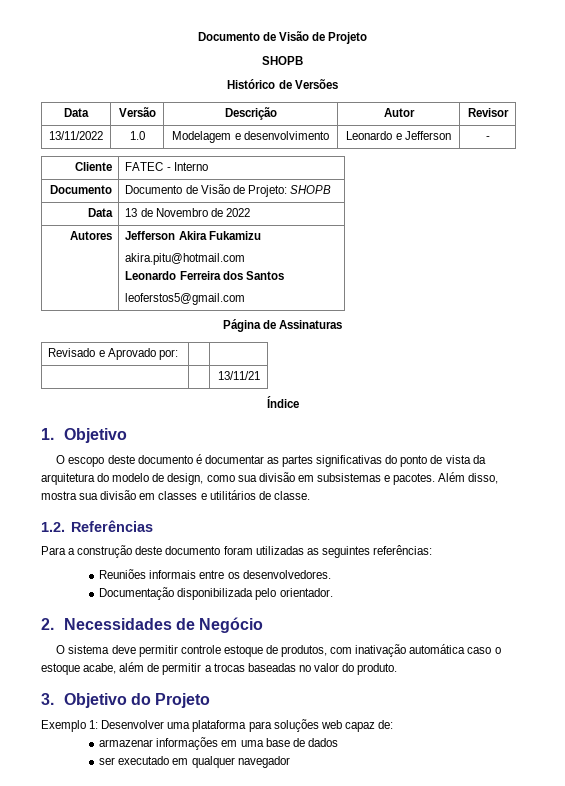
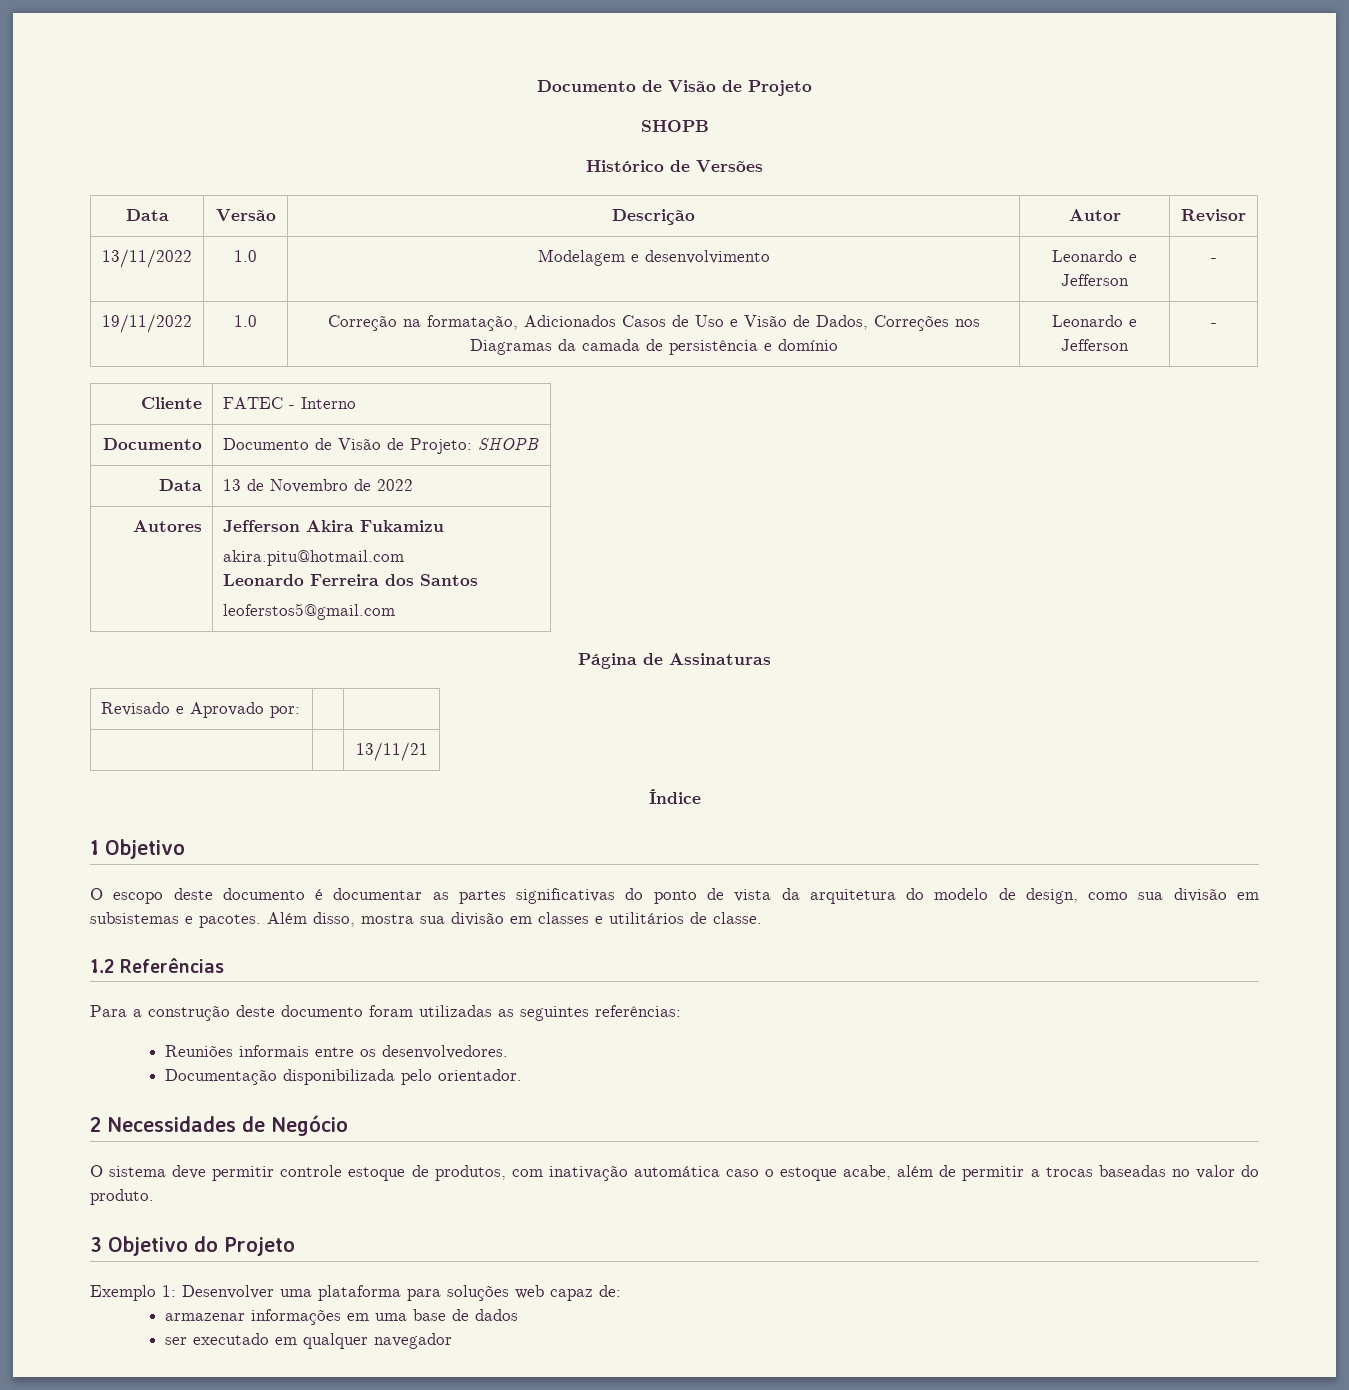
+ 19/11/2022 | 1.0 | Correção na formatação, Adicionados Casos de Uso e Visão de Dados, Correções nos Diagramas da camada de persistência e domínio | Leonardo e Jefferson | -
- 1. Objetivo
+ 1 Objetivo
- 1.2. Referências
+ 1.2 Referências
- 2. Necessidades de Negócio
+ 2 Necessidades de Negócio
- 3. Objetivo do Projeto
+ 3 Objetivo do Projeto

